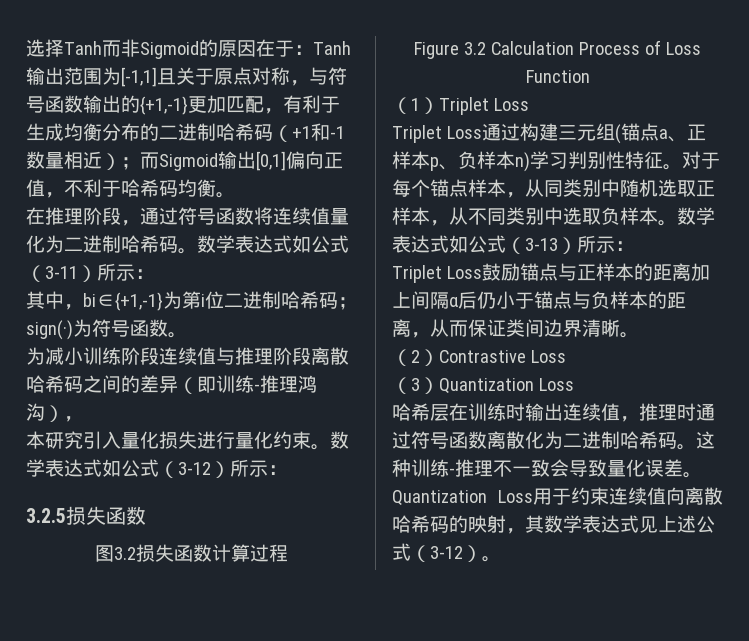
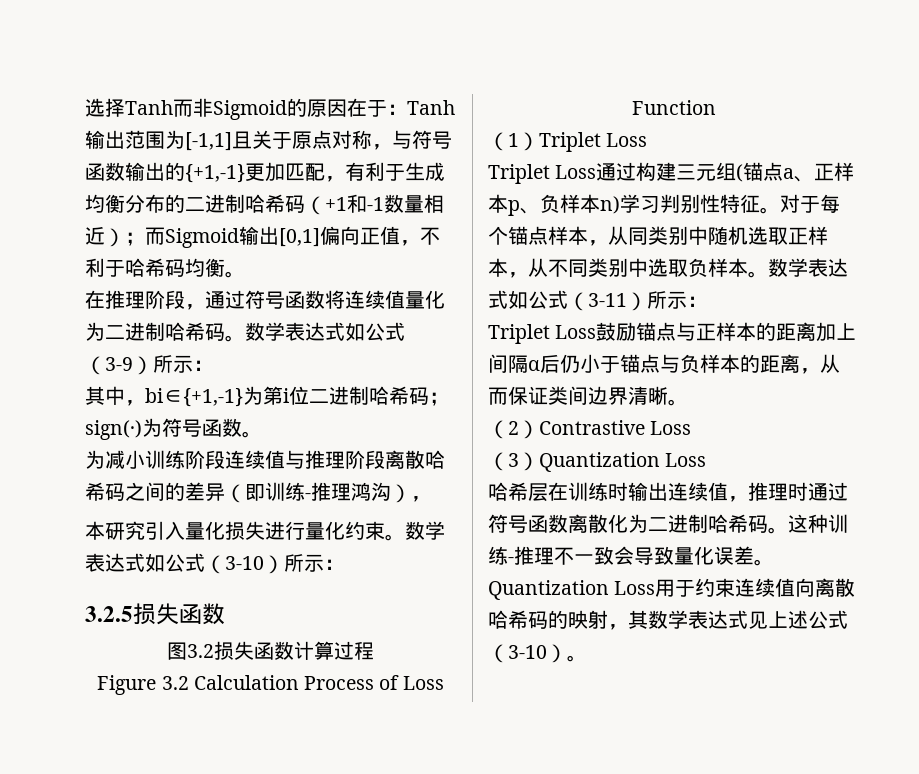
- 数学表达式如公式（3-11）所示：
+ 数学表达式如公式（3-9）所示：
- 数学表达式如公式（3-12）所示：
+ 数学表达式如公式（3-10）所示：
- 数学表达式如公式（3-13）所示：
+ 数学表达式如公式（3-11）所示：
- Quantization Loss用于约束连续值向离散哈希码的映射，其数学表达式见上述公式（3-12）。
+ Quantization Loss用于约束连续值向离散哈希码的映射，其数学表达式见上述公式（3-10）。

